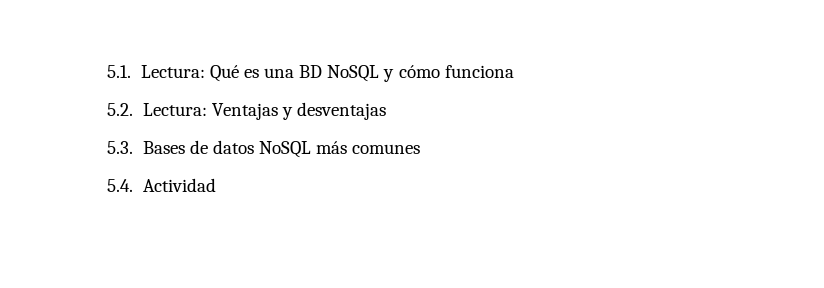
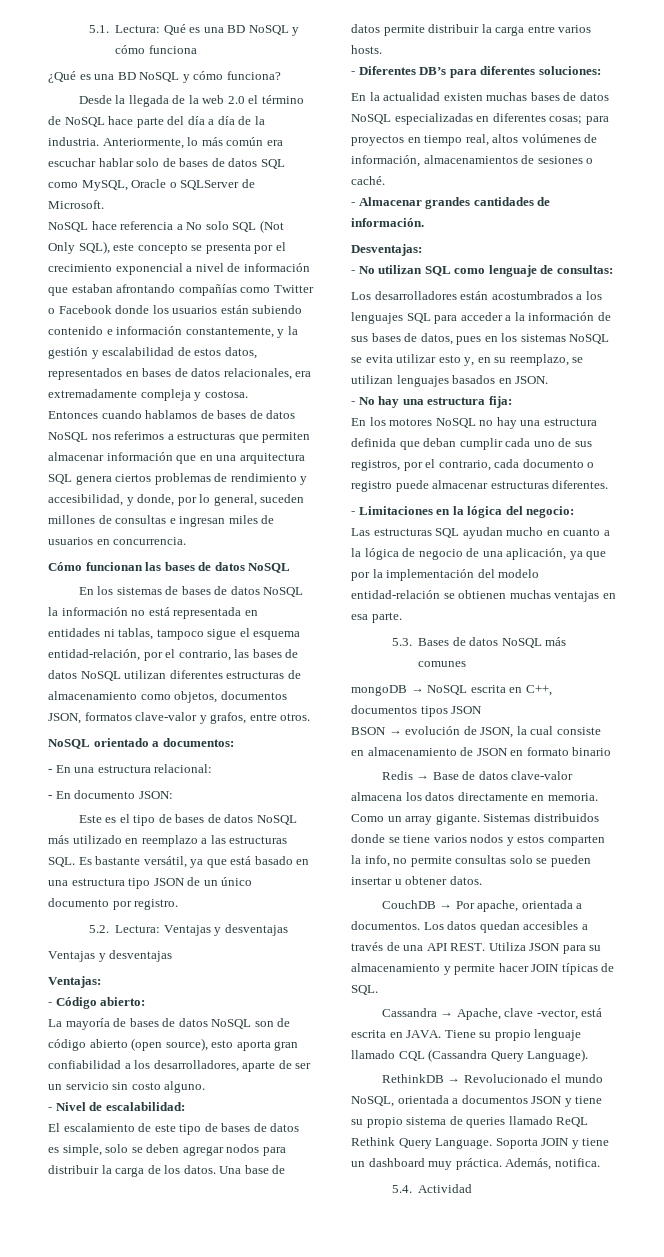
+ ¿Qué es una BD NoSQL y cómo funciona?
+ Desde la llegada de la web 2.0 el término de NoSQL hace parte del día a día de la industria. Anteriormente, lo más común era escuchar hablar solo de bases de datos SQL como MySQL, Oracle o SQLServer de Microsoft.
+ NoSQL hace referencia a No solo SQL (Not Only SQL), este concepto se presenta por el crecimiento exponencial a nivel de información que estaban afrontando compañías como Twitter o Facebook donde los usuarios están subiendo contenido e información constantemente, y la gestión y escalabilidad de estos datos, representados en bases de datos relacionales, era extremadamente compleja y costosa.
+ Entonces cuando hablamos de bases de datos NoSQL nos referimos a estructuras que permiten almacenar información que en una arquitectura SQL genera ciertos problemas de rendimiento y accesibilidad, y donde, por lo general, suceden millones de consultas e ingresan miles de usuarios en concurrencia.
+ Cómo funcionan las bases de datos NoSQL
+ En los sistemas de bases de datos NoSQL la información no está representada en entidades ni tablas, tampoco sigue el esquema entidad-relación, por el contrario, las bases de datos NoSQL utilizan diferentes estructuras de almacenamiento como objetos, documentos JSON, formatos clave-valor y grafos, entre otros.
+ NoSQL orientado a documentos:
+ - En una estructura relacional:
+ - En documento JSON:
+ Este es el tipo de bases de datos NoSQL más utilizado en reemplazo a las estructuras SQL. Es bastante versátil, ya que está basado en una estructura tipo JSON de un único documento por registro.
  5.2. Lectura: Ventajas y desventajas
+ Ventajas y desventajas
+ Ventajas:
+ - Código abierto:
+ La mayoría de bases de datos NoSQL son de código abierto (open source), esto aporta gran confiabilidad a los desarrolladores, aparte de ser un servicio sin costo alguno.
+ - Nivel de escalabilidad:
+ El escalamiento de este tipo de bases de datos es simple, solo se deben agregar nodos para distribuir la carga de los datos. Una base de datos permite distribuir la carga entre varios hosts.
+ - Diferentes DB’s para diferentes soluciones:
+ En la actualidad existen muchas bases de datos NoSQL especializadas en diferentes cosas; para proyectos en tiempo real, altos volúmenes de información, almacenamientos de sesiones o caché.
+ - Almacenar grandes cantidades de información.
+ Desventajas:
+ - No utilizan SQL como lenguaje de consultas:
+ Los desarrolladores están acostumbrados a los lenguajes SQL para acceder a la información de sus bases de datos, pues en los sistemas NoSQL se evita utilizar esto y, en su reemplazo, se utilizan lenguajes basados en JSON.
+ - No hay una estructura fija:
+ En los motores NoSQL no hay una estructura definida que deban cumplir cada uno de sus registros, por el contrario, cada documento o registro puede almacenar estructuras diferentes.
+ - Limitaciones en la lógica del negocio:
+ Las estructuras SQL ayudan mucho en cuanto a la lógica de negocio de una aplicación, ya que por la implementación del modelo entidad-relación se obtienen muchas ventajas en esa parte.
+ mongoDB → NoSQL escrita en C++, documentos tipos JSON
+ BSON → evolución de JSON, la cual consiste en almacenamiento de JSON en formato binario
+ Redis → Base de datos clave-valor almacena los datos directamente en memoria. Como un array gigante. Sistemas distribuidos donde se tiene varios nodos y estos comparten la info, no permite consultas solo se pueden insertar u obtener datos.
+ CouchDB → Por apache, orientada a documentos. Los datos quedan accesibles a través de una API REST. Utiliza JSON para su almacenamiento y permite hacer JOIN típicas de SQL.
+ Cassandra → Apache, clave -vector, está escrita en JAVA. Tiene su propio lenguaje llamado CQL (Cassandra Query Language).
+ RethinkDB → Revolucionado el mundo NoSQL, orientada a documentos JSON y tiene su propio sistema de queries llamado ReQL Rethink Query Language. Soporta JOIN y tiene un dashboard muy práctica. Además, notifica.

